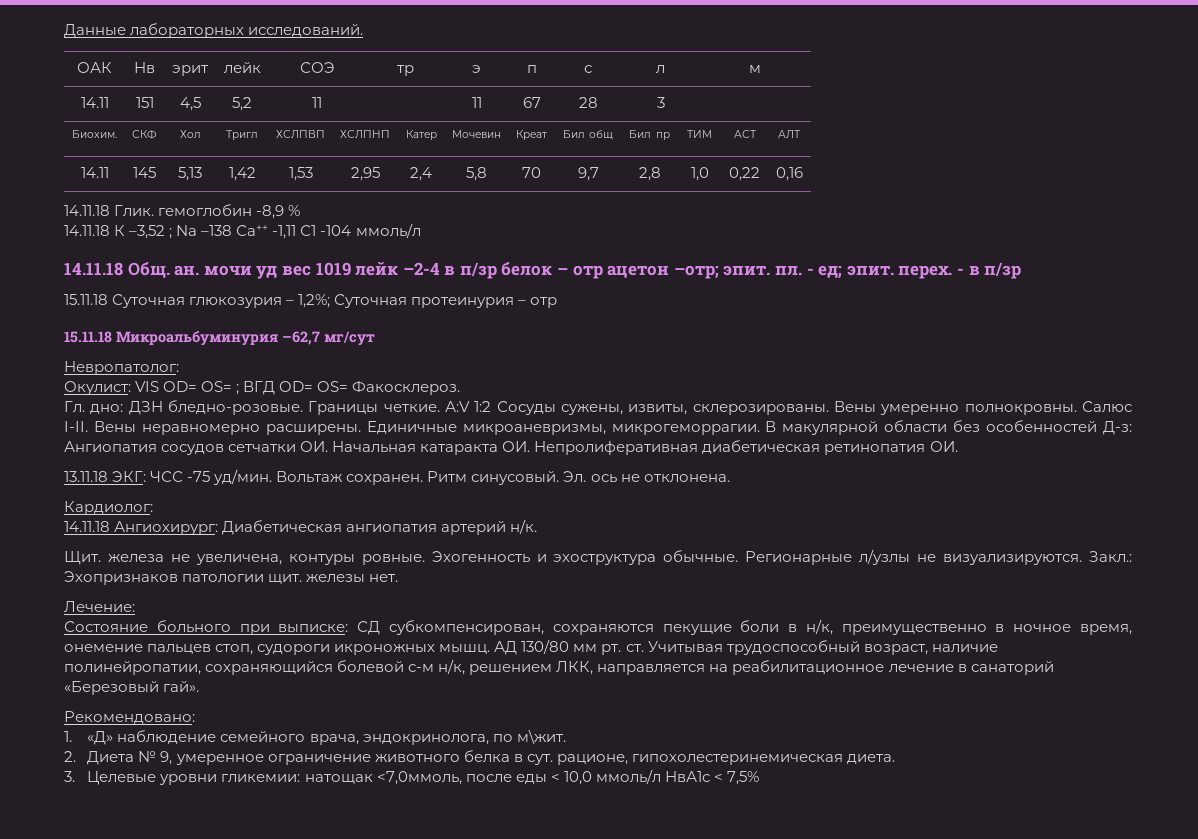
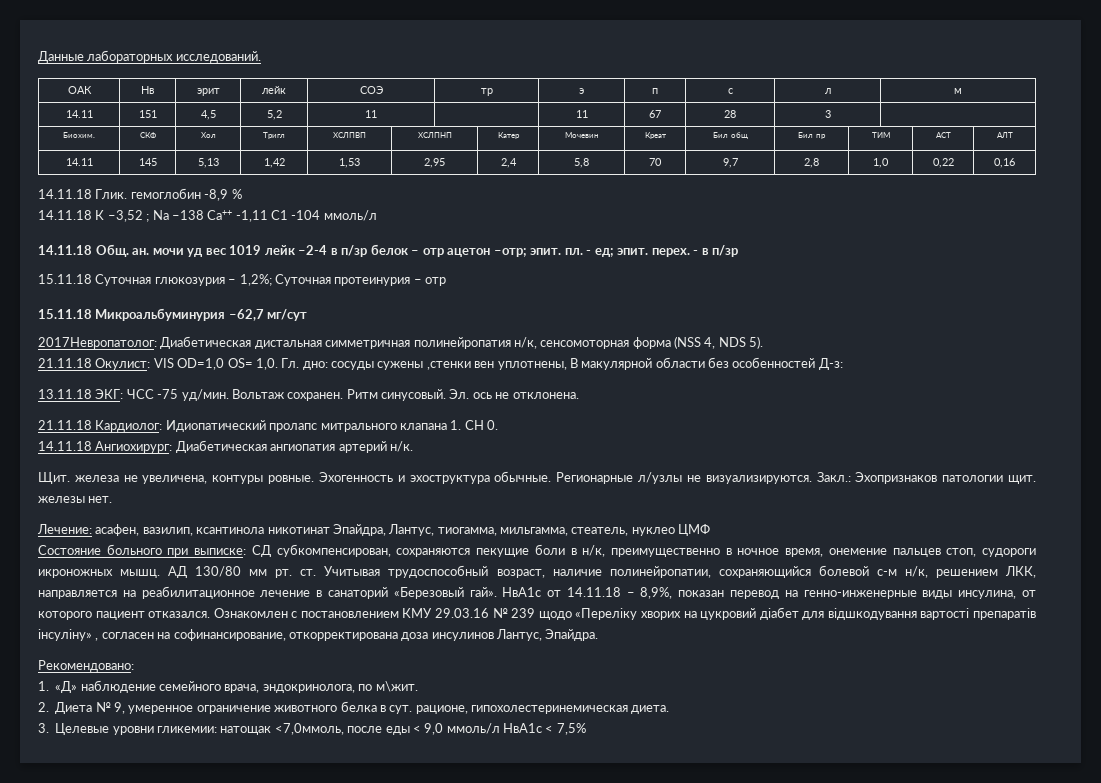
- Невропатолог:
- Окулист: VIS OD= OS= ; ВГД OD= OS= Факосклероз.
- Гл. дно: ДЗН бледно-розовые. Границы четкие. А:V 1:2 Сосуды сужены, извиты, склерозированы. Вены умеренно полнокровны. Салюс I-II. Вены неравномерно расширены. Единичные микроаневризмы, микрогеморрагии. В макулярной области без особенностей Д-з: Ангиопатия сосудов сетчатки ОИ. Начальная катаракта ОИ. Непролиферативная диабетическая ретинопатия ОИ.
+ 2017Невропатолог: Диабетическая дистальная симметричная полинейропатия н/к, сенсомоторная форма (NSS 4, NDS 5).
+ 21.11.18 Окулист: VIS OD=1,0 OS= 1,0. Гл. дно: сосуды сужены ,стенки вен уплотнены, В макулярной области без особенностей Д-з:
- Кардиолог:
+ 21.11.18 Кардиолог: Идиопатический пролапс митрального клапана 1. СН 0.
- Лечение:
+ Лечение: асафен, вазилип, ксантинола никотинат Эпайдра, Лантус, тиогамма, мильгамма, стеатель, нуклео ЦМФ
+ НвА1с от 14.11.18 – 8,9%, показан перевод на генно-инженерные виды инсулина, от которого пациент отказался. Ознакомлен с постановлением КМУ 29.03.16 № 239 щодо «Перелiку хворих на цукровий дiабет для вiдшкодування вартостi препаратiв iнсулiну» , согласен на софинансирование, откорректирована доза инсулинов Лантус, Эпайдра.
- 3. Целевые уровни гликемии: натощак <7,0ммоль, после еды < 10,0 ммоль/л НвА1с < 7,5%
+ 3. Целевые уровни гликемии: натощак <7,0ммоль, после еды < 9,0 ммоль/л НвА1с < 7,5%

